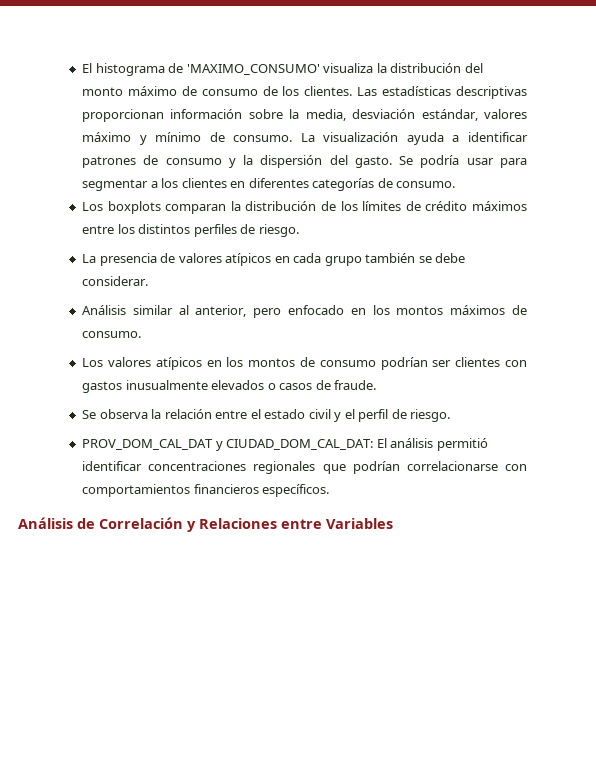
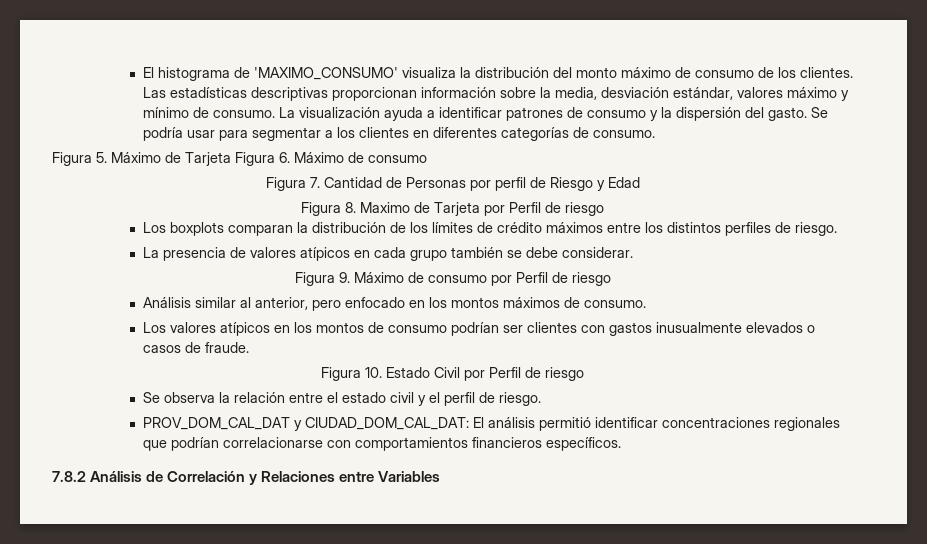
+ Figura 5. Máximo de Tarjeta Figura 6. Máximo de consumo
+ Figura 7. Cantidad de Personas por perfil de Riesgo y Edad
+ Figura 8. Maximo de Tarjeta por Perfil de riesgo
+ Figura 9. Máximo de consumo por Perfil de riesgo
+ Figura 10. Estado Civil por Perfil de riesgo
- Análisis de Correlación y Relaciones entre Variables
+ 7.8.2 Análisis de Correlación y Relaciones entre Variables

